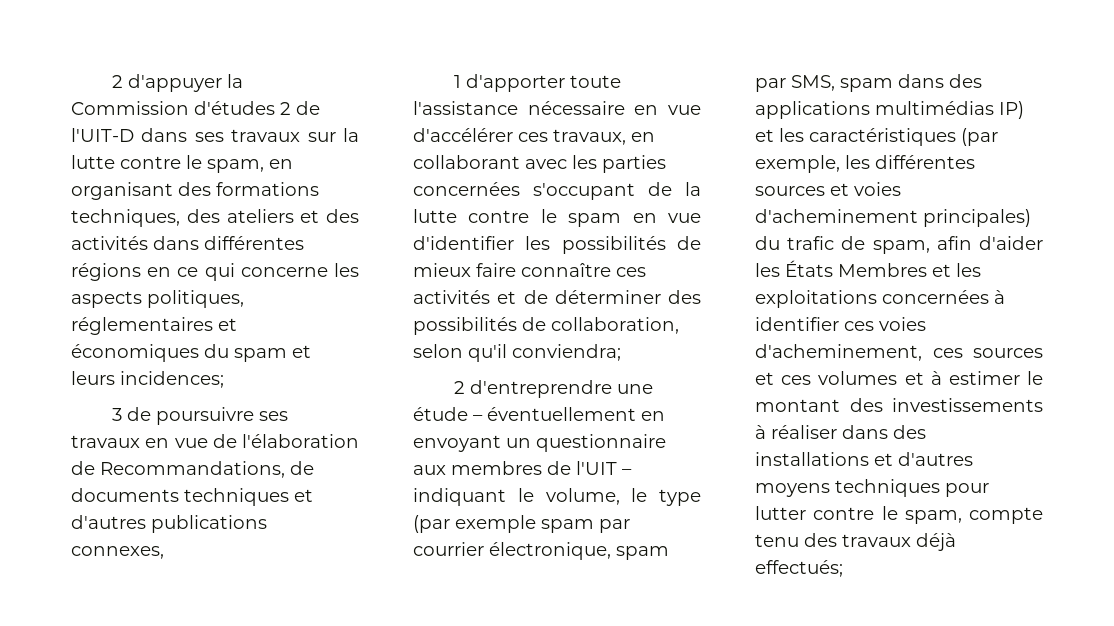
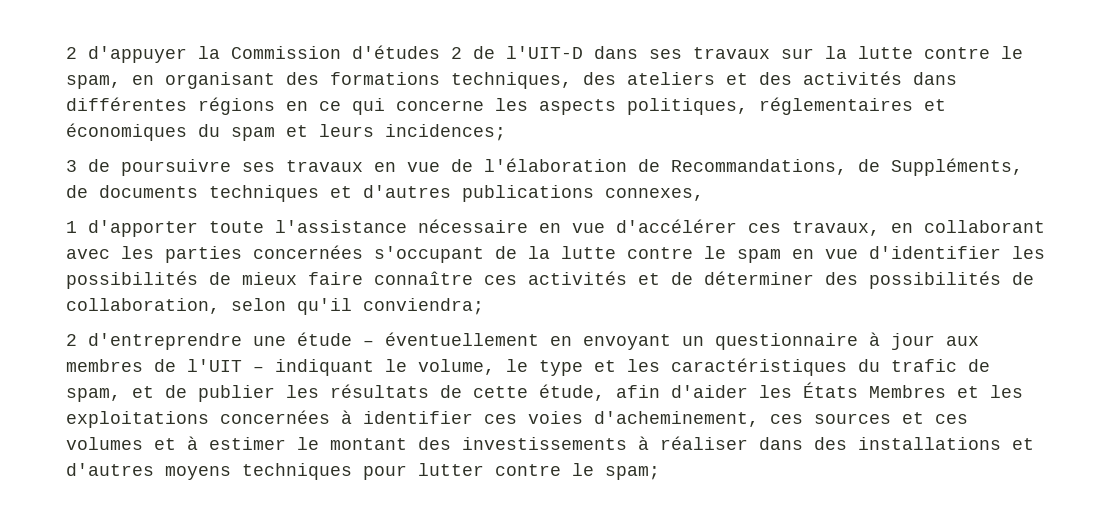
- 3 de poursuivre ses travaux en vue de l'élaboration de Recommandations, de documents techniques et d'autres publications connexes,
+ 3 de poursuivre ses travaux en vue de l'élaboration de Recommandations, de Suppléments, de documents techniques et d'autres publications connexes,
- 2 d'entreprendre une étude – éventuellement en envoyant un questionnaire aux membres de l'UIT – indiquant le volume, le type (par exemple spam par courrier électronique, spam par SMS, spam dans des applications multimédias IP) et les caractéristiques (par exemple, les différentes sources et voies d'acheminement principales) du trafic de spam, afin d'aider les États Membres et les exploitations concernées à identifier ces voies d'acheminement, ces sources et ces volumes et à estimer le montant des investissements à réaliser dans des installations et d'autres moyens techniques pour lutter contre le spam, compte tenu des travaux déjà effectués;
+ 2 d'entreprendre une étude – éventuellement en envoyant un questionnaire à jour aux membres de l'UIT – indiquant le volume, le type et les caractéristiques du trafic de spam, et de publier les résultats de cette étude, afin d'aider les États Membres et les exploitations concernées à identifier ces voies d'acheminement, ces sources et ces volumes et à estimer le montant des investissements à réaliser dans des installations et d'autres moyens techniques pour lutter contre le spam;

